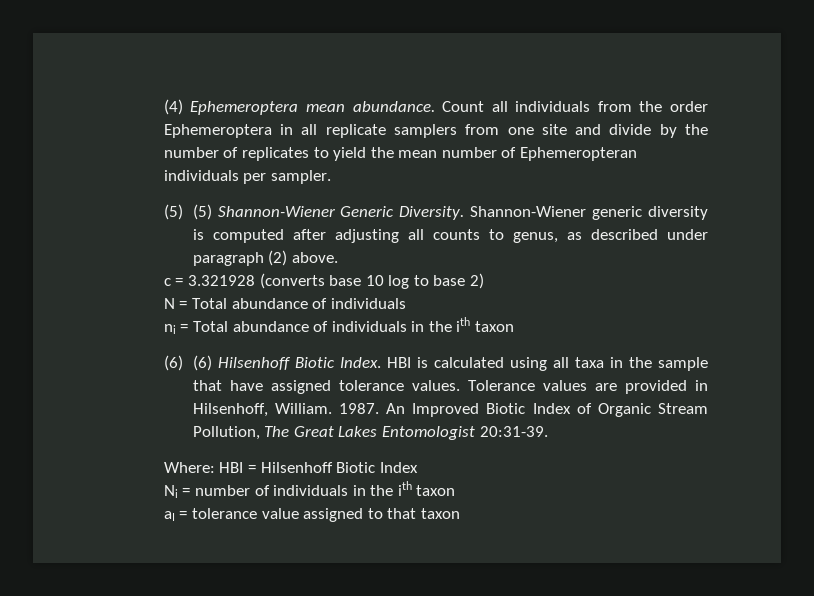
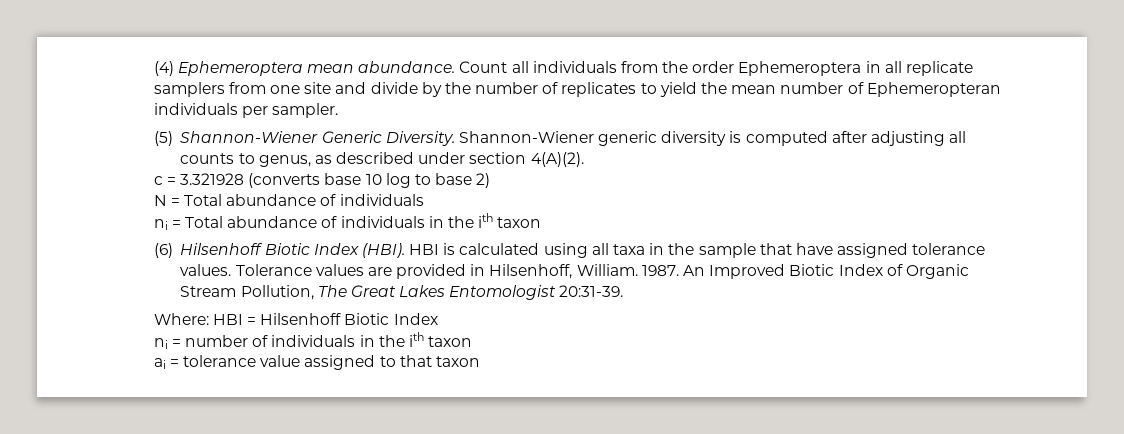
- (5) (5) Shannon-Wiener Generic Diversity.
+ (5) Shannon-Wiener Generic Diversity.
- Shannon-Wiener generic diversity is computed after adjusting all counts to genus, as described under paragraph (2) above.
+ Shannon-Wiener generic diversity is computed after adjusting all counts to genus, as described under section 4(A)(2).
- (6) (6) Hilsenhoff Biotic Index.
+ (6) Hilsenhoff Biotic Index (HBI).
- Ni = number of individuals in the ith taxon
+ ni = number of individuals in the ith taxon
- aI = tolerance value assigned to that taxon
+ ai = tolerance value assigned to that taxon

